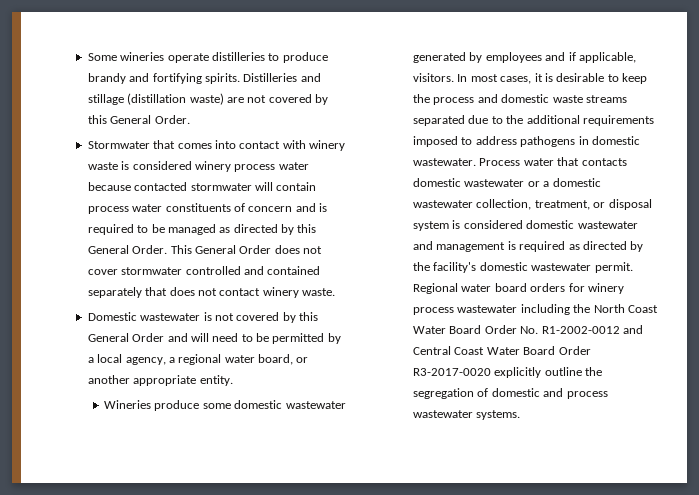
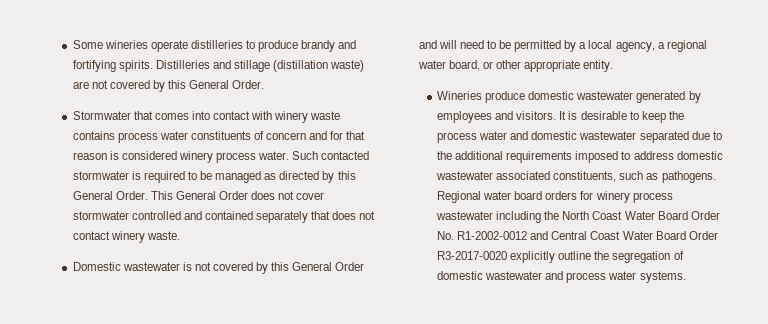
- Stormwater that comes into contact with winery waste is considered winery process water because contacted stormwater will contain process water constituents of concern and is required to be managed as directed by this General Order.
+ Stormwater that comes into contact with winery waste contains process water constituents of concern and for that reason is considered winery process water. Such contacted stormwater is required to be managed as directed by this General Order.
- Domestic wastewater is not covered by this General Order and will need to be permitted by a local agency, a regional water board, or another appropriate entity.
+ Domestic wastewater is not covered by this General Order and will need to be permitted by a local agency, a regional water board, or other appropriate entity.
- Wineries produce some domestic wastewater generated by employees and if applicable, visitors. In most cases, it is desirable to keep the process and domestic waste streams separated due to the additional requirements imposed to address pathogens in domestic wastewater. Process water that contacts domestic wastewater or a domestic wastewater collection, treatment, or disposal system is considered domestic wastewater and management is required as directed by the facility's domestic wastewater permit.
+ Wineries produce domestic wastewater generated by employees and visitors. It is desirable to keep the process water and domestic wastewater separated due to the additional requirements imposed to address domestic wastewater associated constituents, such as pathogens.
- Regional water board orders for winery process wastewater including the North Coast Water Board Order No. R1-2002-0012 and Central Coast Water Board Order R3-2017-0020 explicitly outline the segregation of domestic and process wastewater systems.
+ Regional water board orders for winery process wastewater including the North Coast Water Board Order No. R1-2002-0012 and Central Coast Water Board Order R3-2017-0020 explicitly outline the segregation of domestic wastewater and process water systems.

